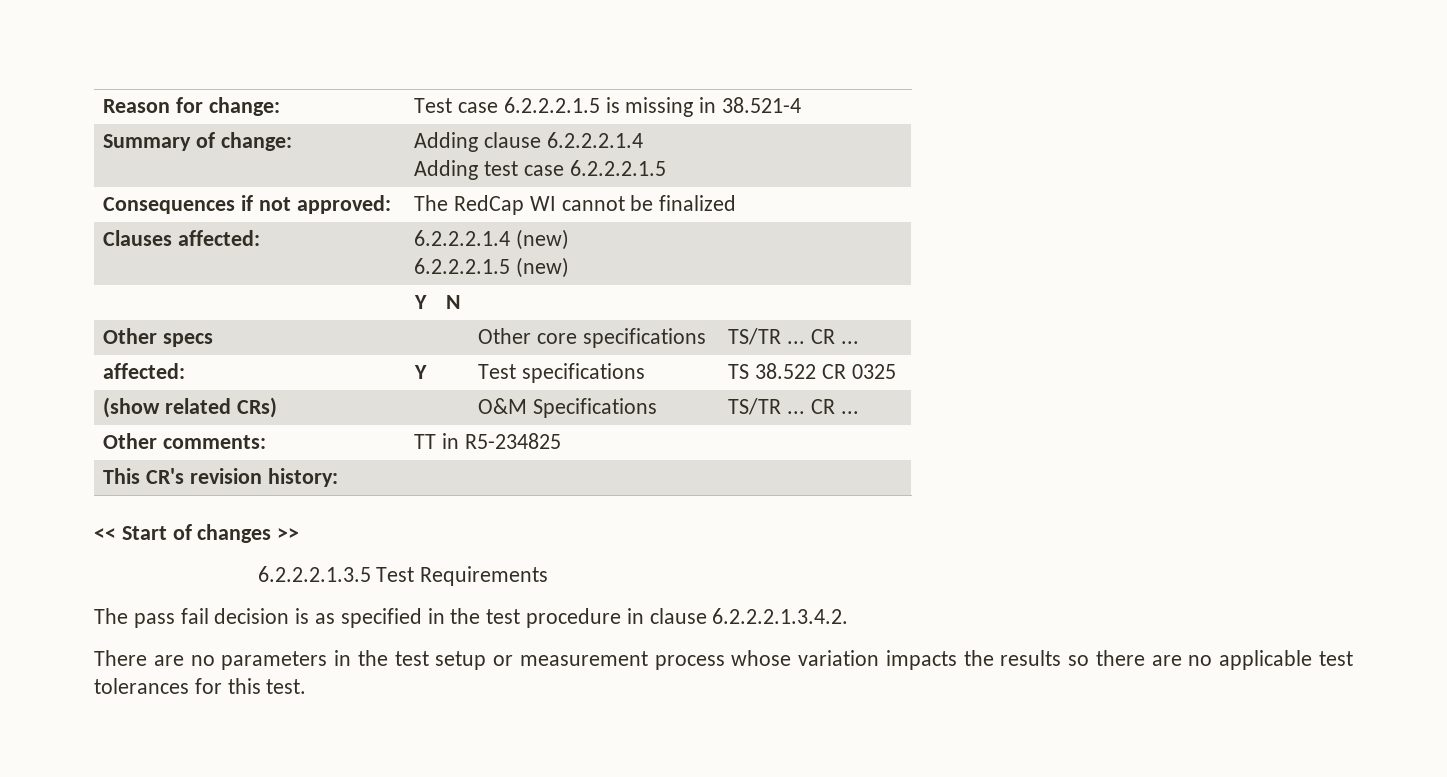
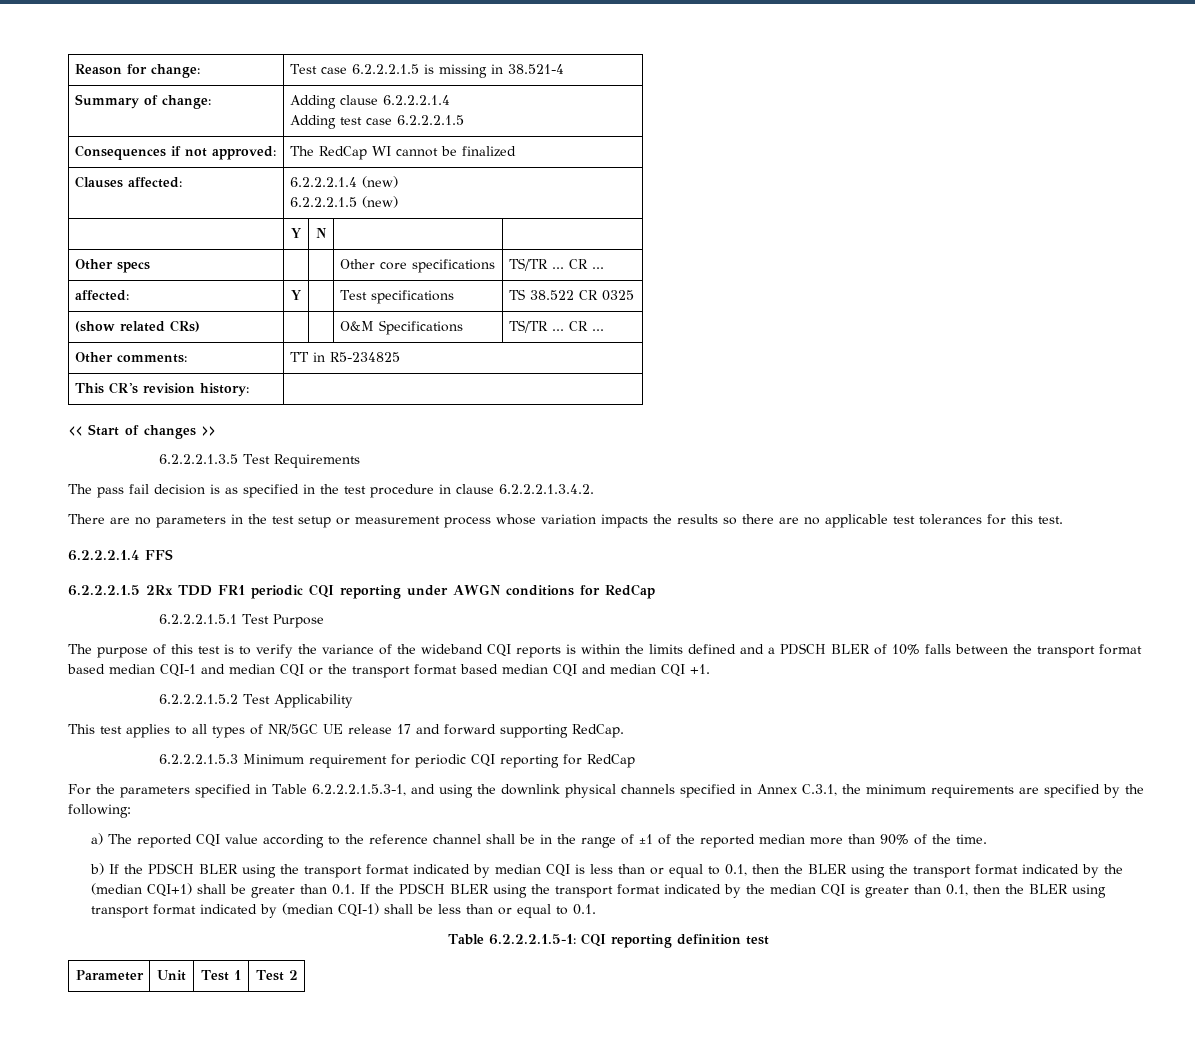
+ 6.2.2.2.1.4 FFS
+ 6.2.2.2.1.5 2Rx TDD FR1 periodic CQI reporting under AWGN conditions for RedCap
+ 6.2.2.2.1.5.1 Test Purpose
+ The purpose of this test is to verify the variance of the wideband CQI reports is within the limits defined and a PDSCH BLER of 10% falls between the transport format based median CQI-1 and median CQI or the transport format based median CQI and median CQI +1.
+ 6.2.2.2.1.5.2 Test Applicability
+ This test applies to all types of NR/5GC UE release 17 and forward supporting RedCap.
+ 6.2.2.2.1.5.3 Minimum requirement for periodic CQI reporting for RedCap
+ For the parameters specified in Table 6.2.2.2.1.5.3-1, and using the downlink physical channels specified in Annex C.3.1, the minimum requirements are specified by the following:
+ a) The reported CQI value according to the reference channel shall be in the range of ±1 of the reported median more than 90% of the time.
+ b) If the PDSCH BLER using the transport format indicated by median CQI is less than or equal to 0.1, then the BLER using the transport format indicated by the (median CQI+1) shall be greater than 0.1. If the PDSCH BLER using the transport format indicated by the median CQI is greater than 0.1, then the BLER using transport format indicated by (median CQI-1) shall be less than or equal to 0.1.
+ Table 6.2.2.2.1.5-1: CQI reporting definition test
+ Parameter | Unit | Test 1 | Test 2

